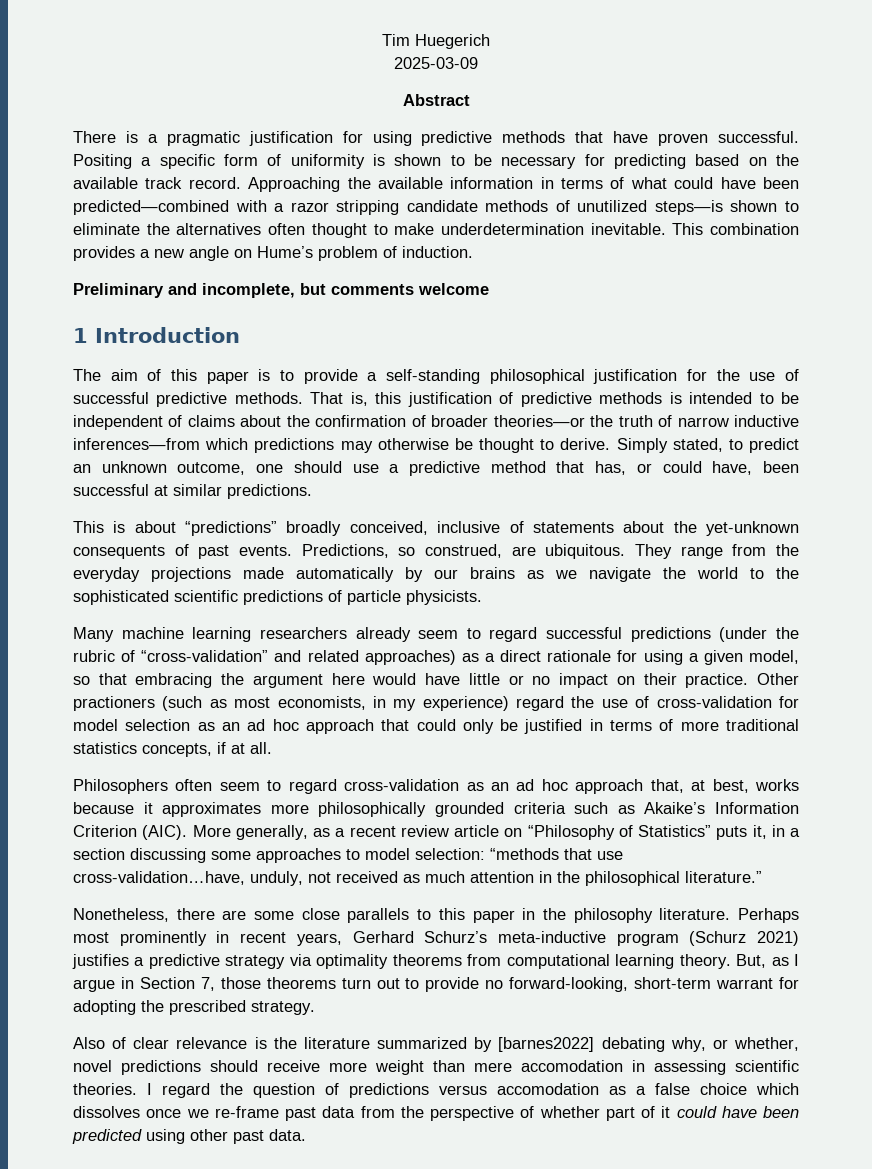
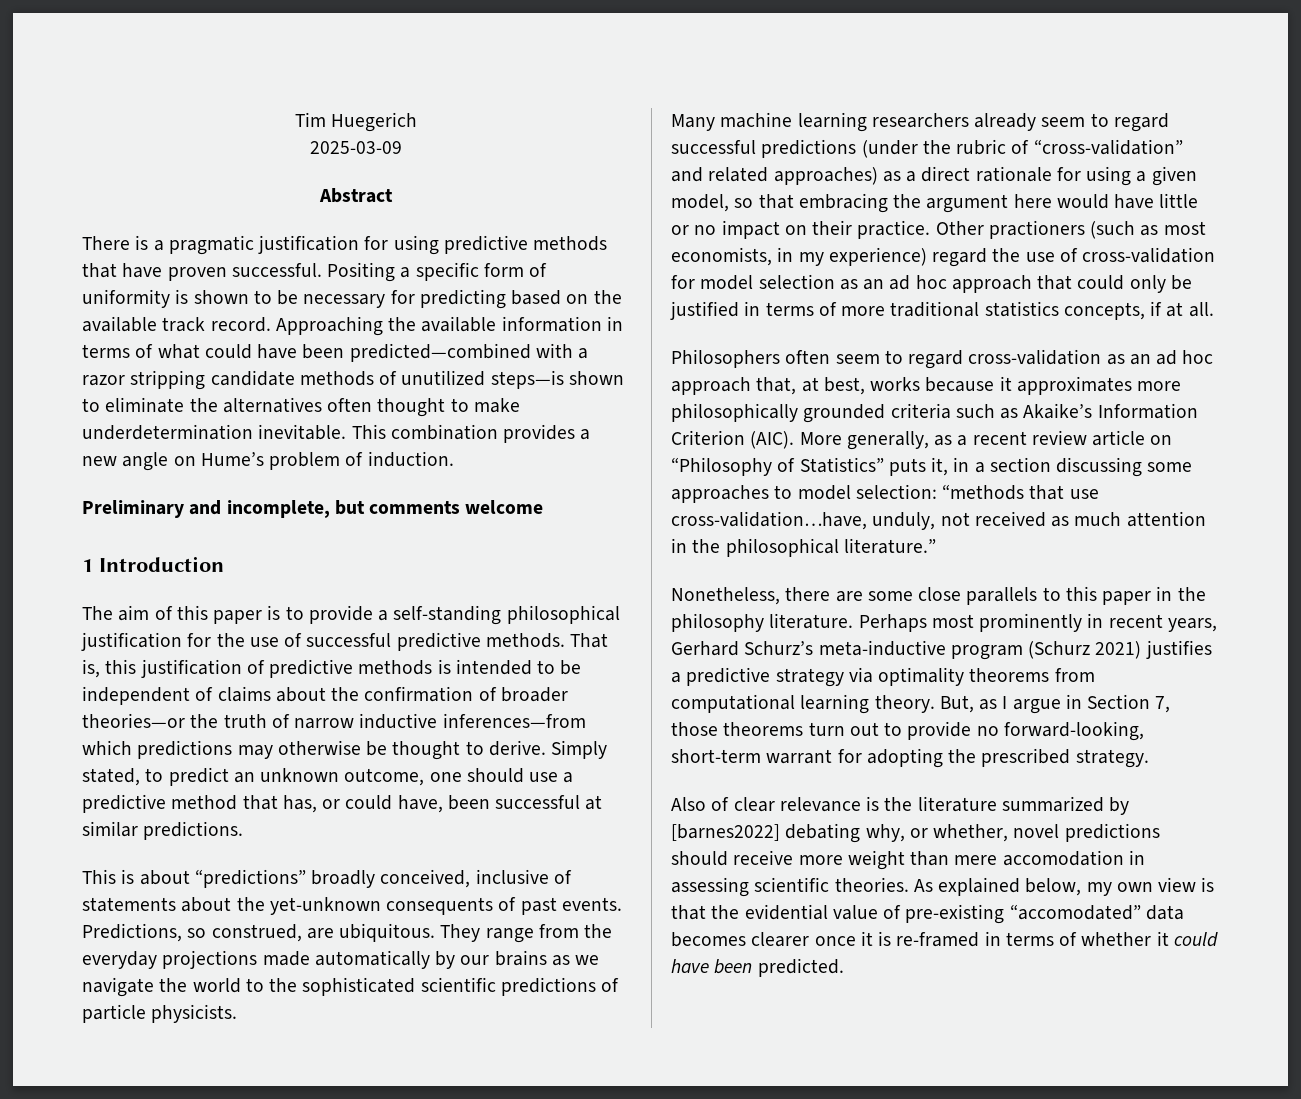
- I regard the question of predictions versus accomodation as a false choice which dissolves once we re-frame past data from the perspective of whether part of it could have been predicted using other past data.
+ As explained below, my own view is that the evidential value of pre-existing “accomodated” data becomes clearer once it is re-framed in terms of whether it could have been predicted.

